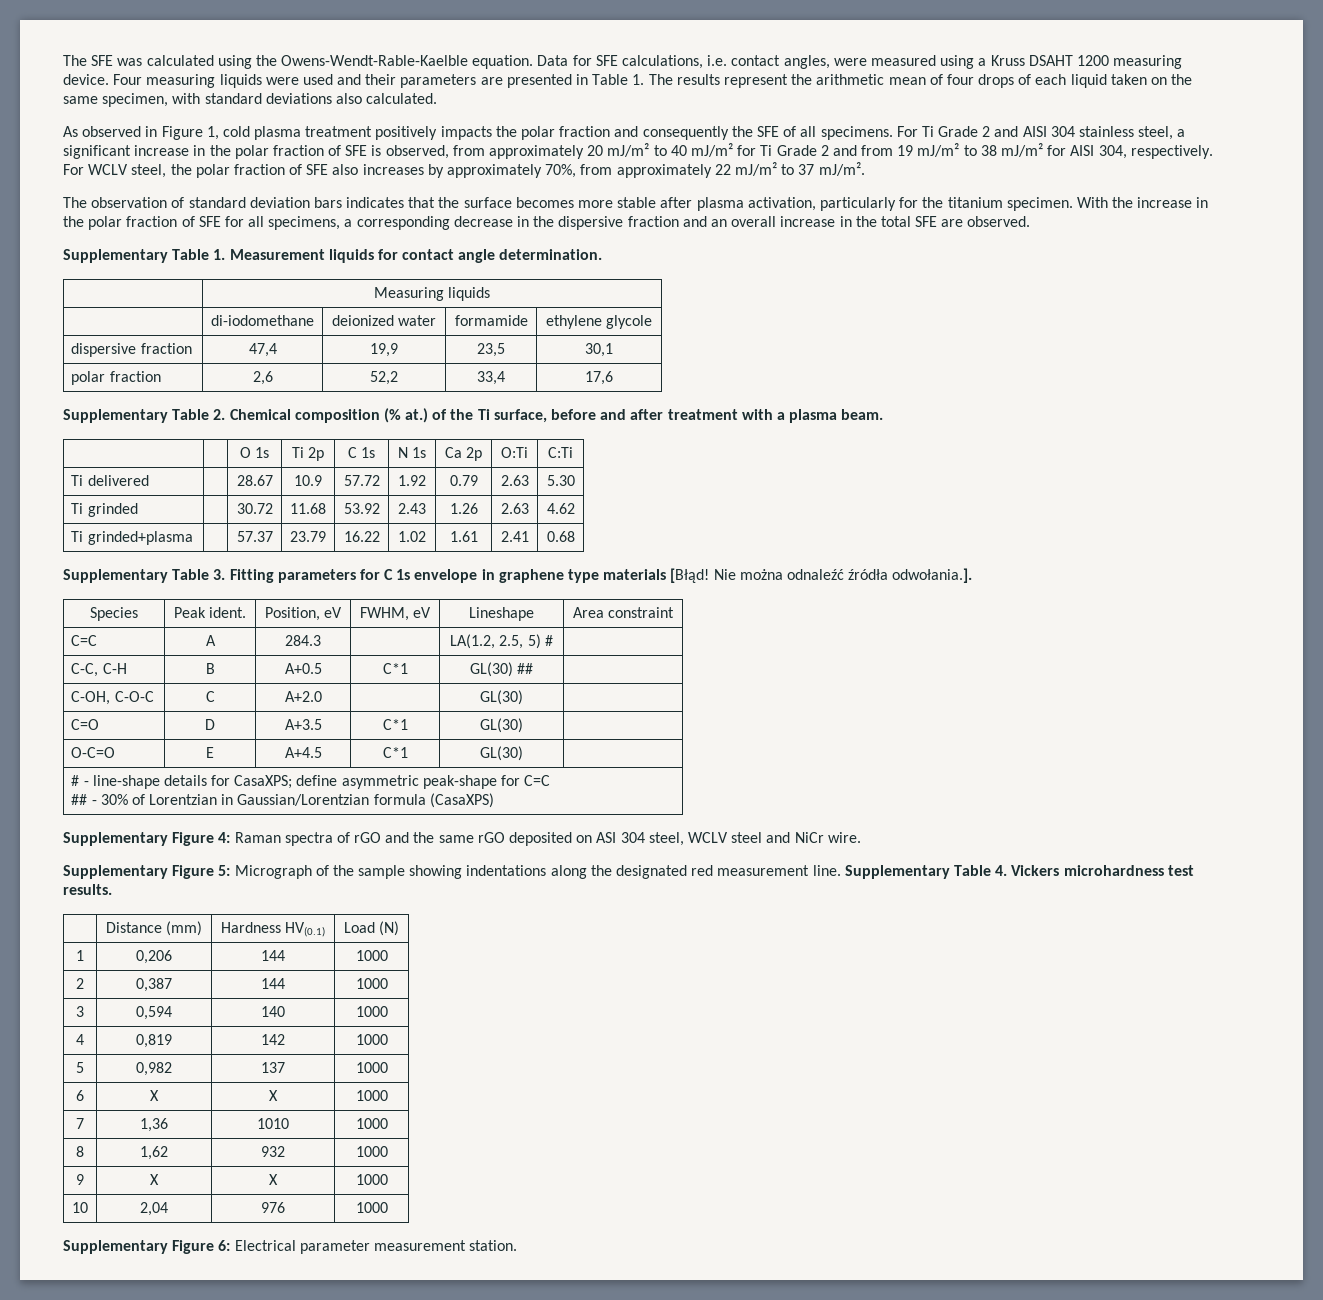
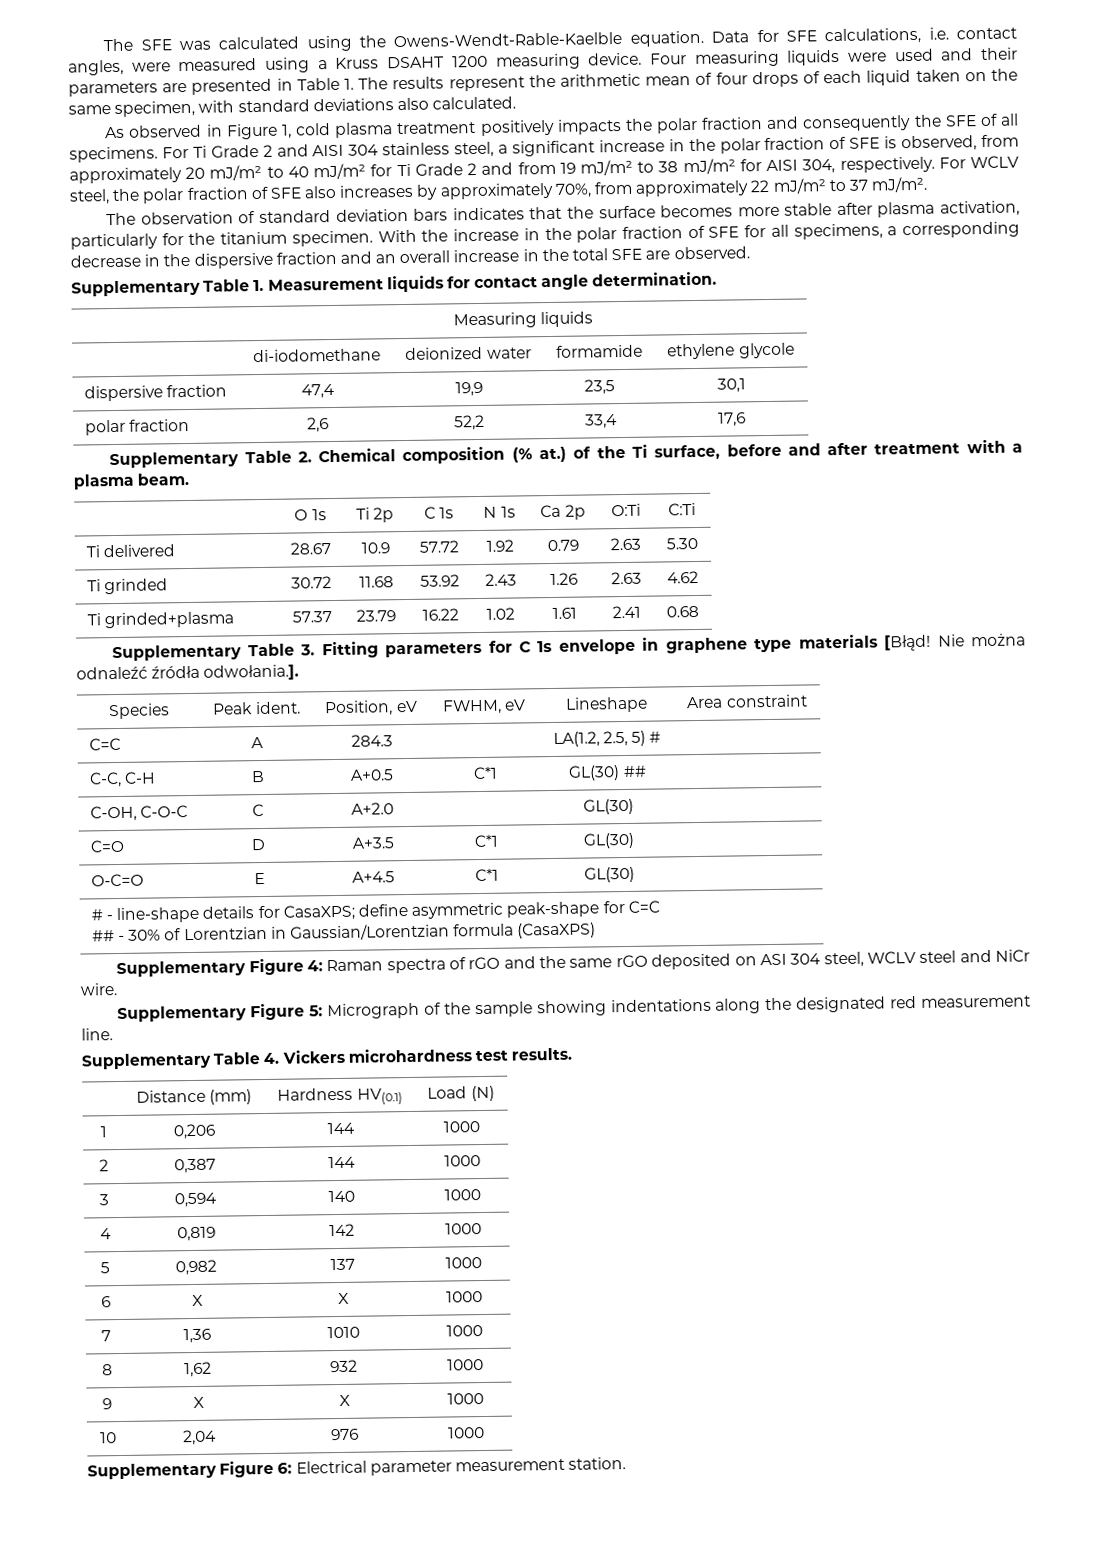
- Supplementary Figure 5: Micrograph of the sample showing indentations along the designated red measurement line. Supplementary Table 4. Vickers microhardness test results.
+ Supplementary Figure 5: Micrograph of the sample showing indentations along the designated red measurement line.
+ Supplementary Table 4. Vickers microhardness test results.

